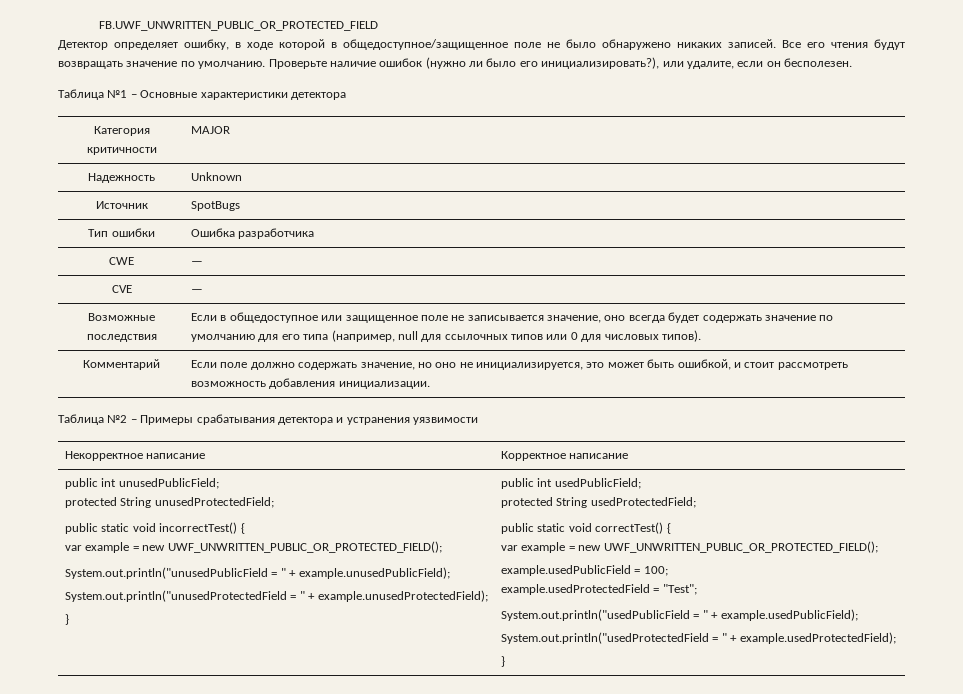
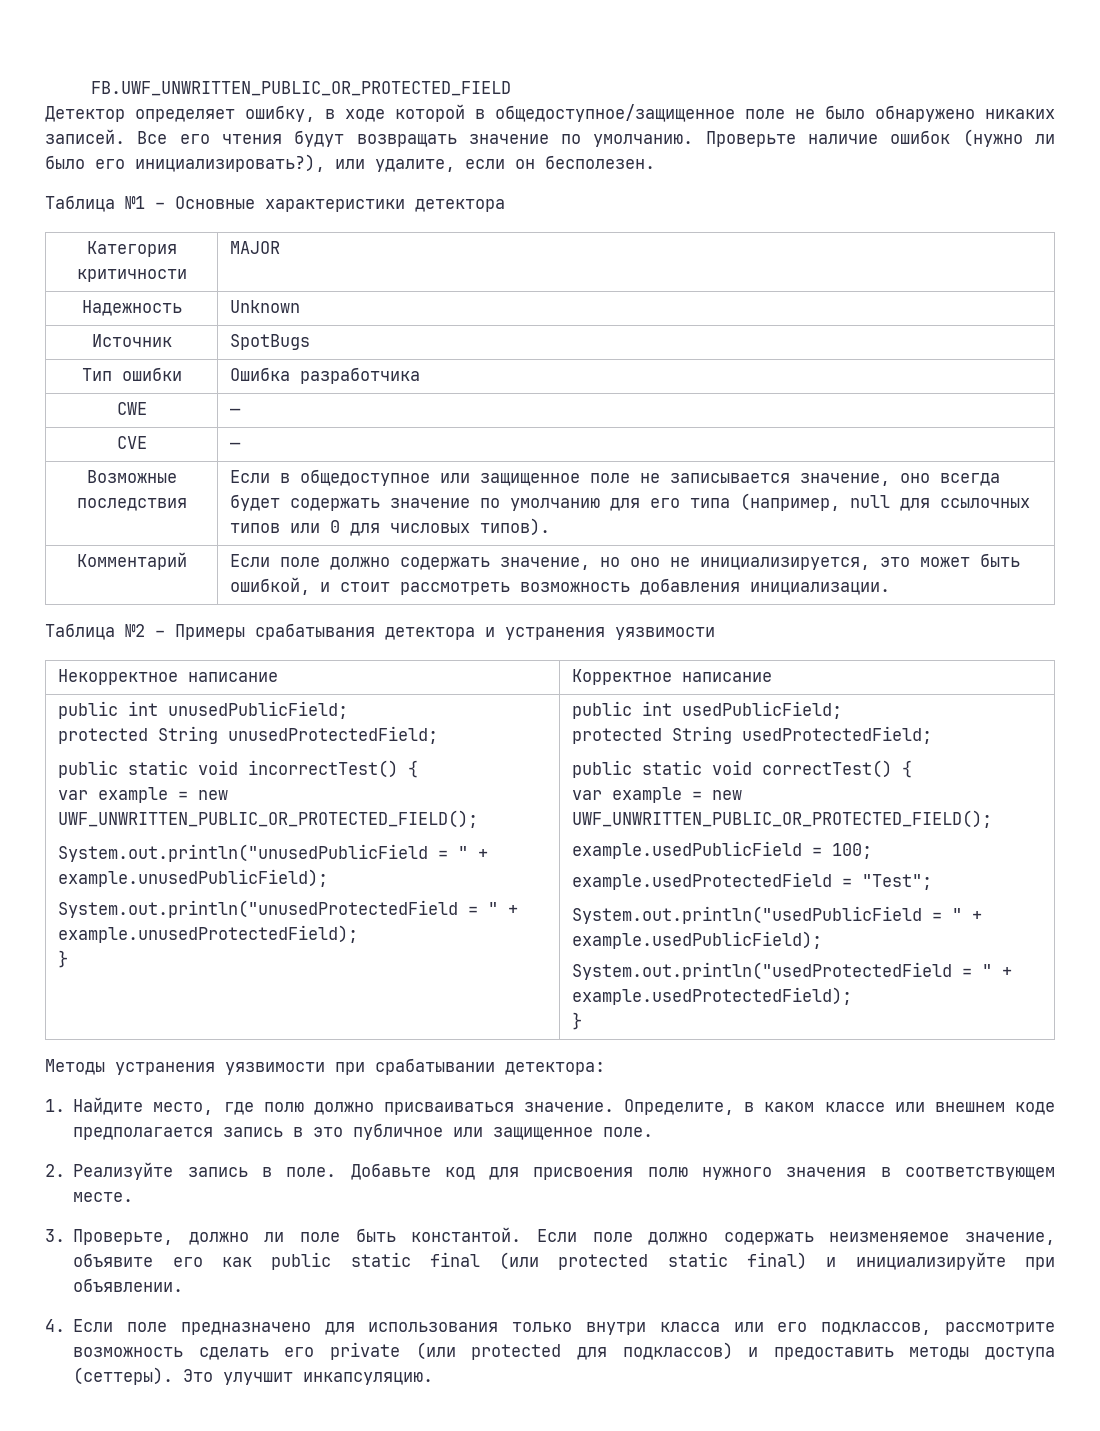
+ Методы устранения уязвимости при срабатывании детектора:
+ 1. Найдите место, где полю должно присваиваться значение. Определите, в каком классе или внешнем коде предполагается запись в это публичное или защищенное поле.
+ 2. Реализуйте запись в поле. Добавьте код для присвоения полю нужного значения в соответствующем месте.
+ 3. Проверьте, должно ли поле быть константой. Если поле должно содержать неизменяемое значение, объявите его как public static final (или protected static final) и инициализируйте при объявлении.
+ 4. Если поле предназначено для использования только внутри класса или его подклассов, рассмотрите возможность сделать его private (или protected для подклассов) и предоставить методы доступа (сеттеры). Это улучшит инкапсуляцию.

